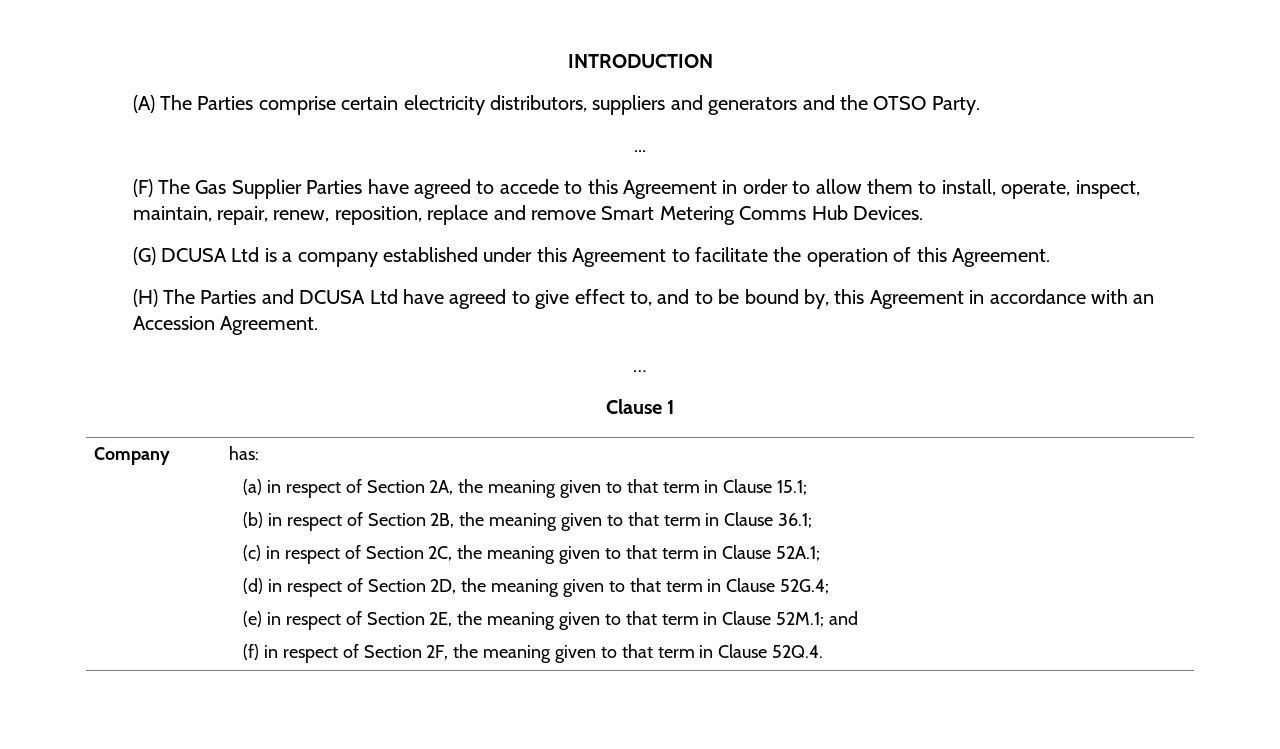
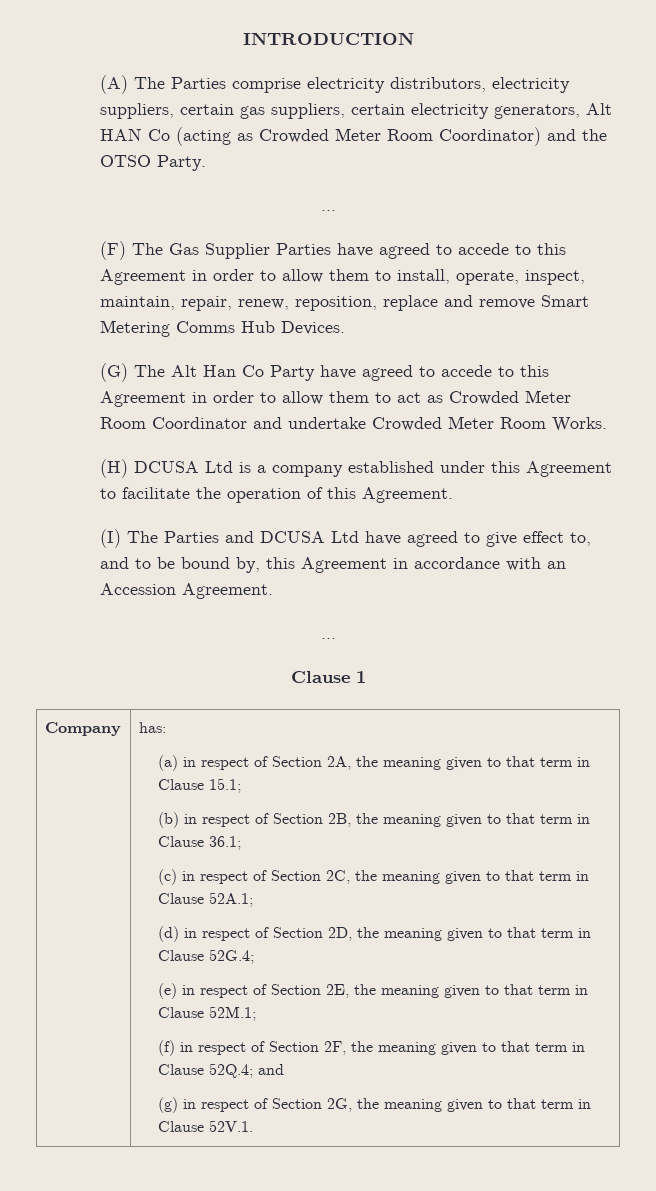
- (A) The Parties comprise certain electricity distributors, suppliers and generators and the OTSO Party.
+ (A) The Parties comprise electricity distributors, electricity suppliers, certain gas suppliers, certain electricity generators, Alt HAN Co (acting as Crowded Meter Room Coordinator) and the OTSO Party.
- (G) DCUSA Ltd is a company established under this Agreement to facilitate the operation of this Agreement.
+ (G) The Alt Han Co Party have agreed to accede to this Agreement in order to allow them to act as Crowded Meter Room Coordinator and undertake Crowded Meter Room Works.
+ (H) DCUSA Ltd is a company established under this Agreement to facilitate the operation of this Agreement.
- (H) The Parties and DCUSA Ltd have agreed to give effect to, and to be bound by, this Agreement in accordance with an Accession Agreement.
+ (I) The Parties and DCUSA Ltd have agreed to give effect to, and to be bound by, this Agreement in accordance with an Accession Agreement.
- (e) in respect of Section 2E, the meaning given to that term in Clause 52M.1; and
+ (e) in respect of Section 2E, the meaning given to that term in Clause 52M.1;
- (f) in respect of Section 2F, the meaning given to that term in Clause 52Q.4.
+ (f) in respect of Section 2F, the meaning given to that term in Clause 52Q.4; and
+ (g) in respect of Section 2G, the meaning given to that term in Clause 52V.1.

